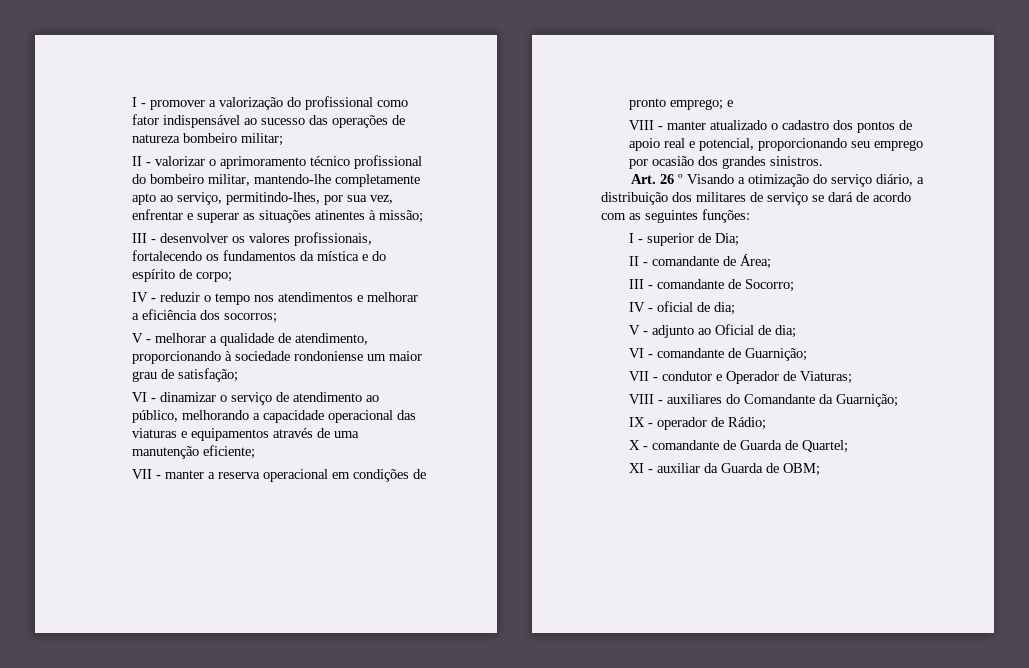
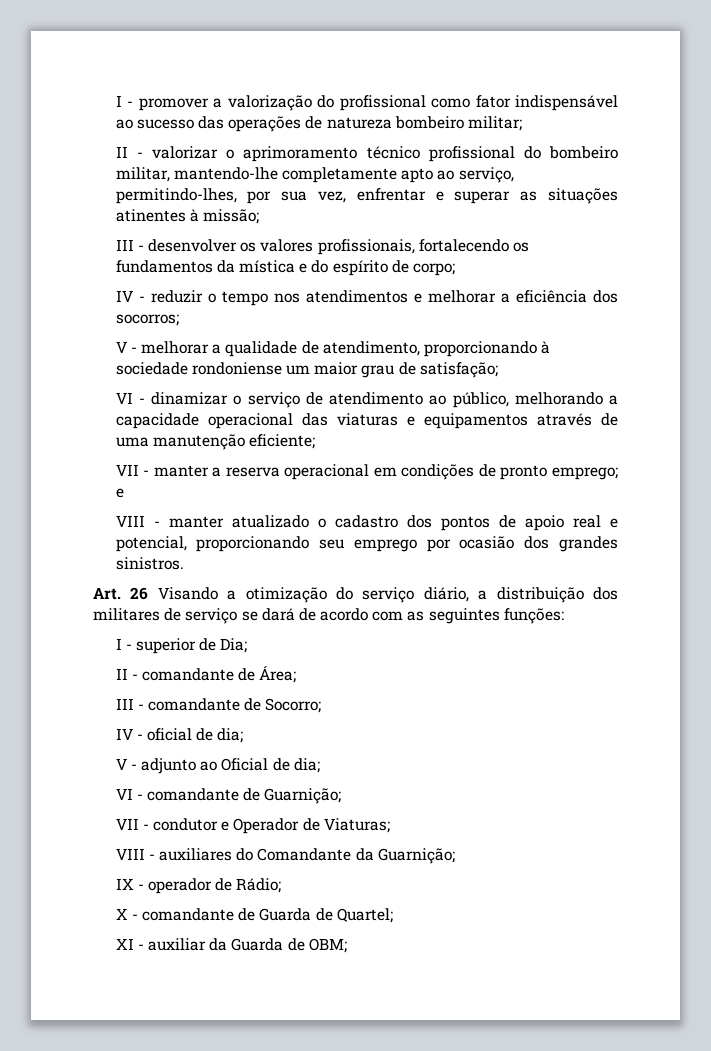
- Art. 26 º Visando a otimização do serviço diário, a distribuição dos militares de serviço se dará de acordo com as seguintes funções:
+ Art. 26 Visando a otimização do serviço diário, a distribuição dos militares de serviço se dará de acordo com as seguintes funções:

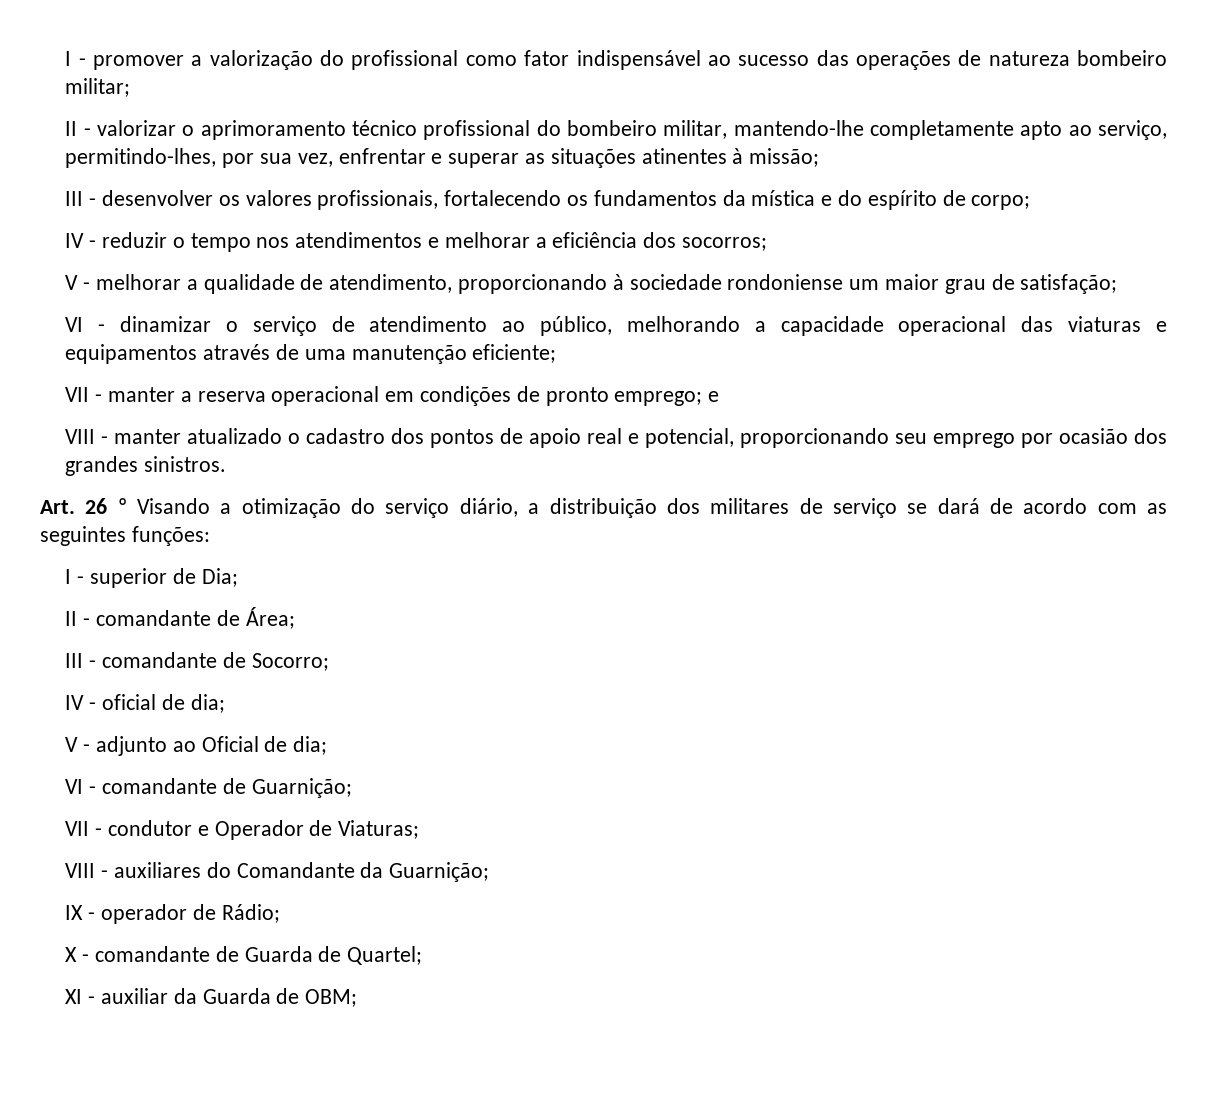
- Art. 26 Visando a otimização do serviço diário, a distribuição dos militares de serviço se dará de acordo com as seguintes funções:
+ Art. 26 º Visando a otimização do serviço diário, a distribuição dos militares de serviço se dará de acordo com as seguintes funções:

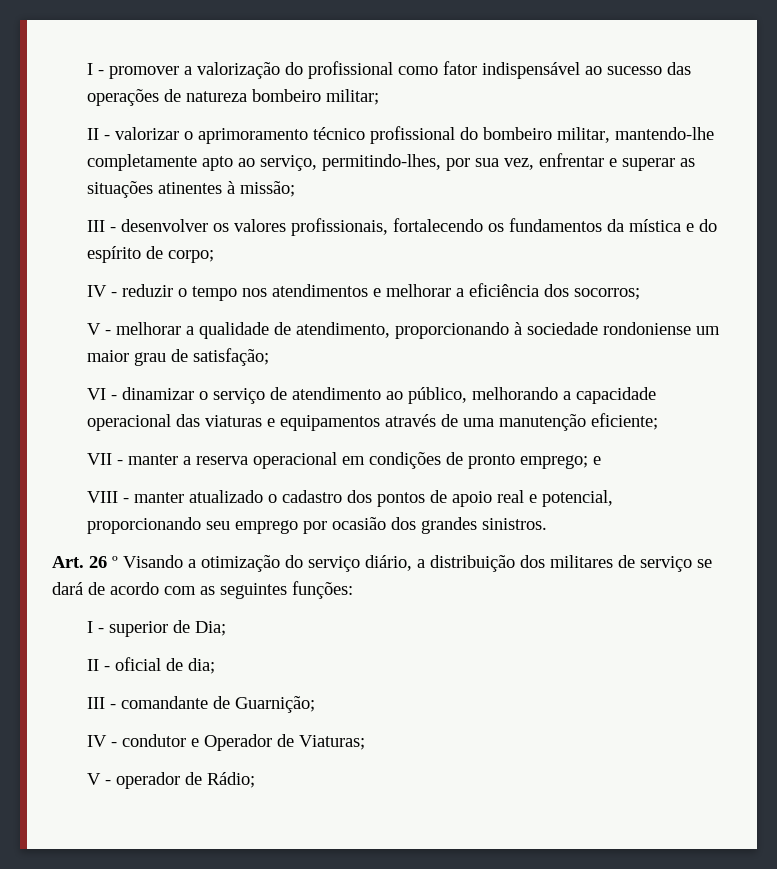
- II - comandante de Área;
+ II - oficial de dia;
- III - comandante de Socorro;
- IV - oficial de dia;
- V - adjunto ao Oficial de dia;
- VI - comandante de Guarnição;
- VII - condutor e Operador de Viaturas;
+ III - comandante de Guarnição;
+ IV - condutor e Operador de Viaturas;
- VIII - auxiliares do Comandante da Guarnição;
- IX - operador de Rádio;
- X - comandante de Guarda de Quartel;
- XI - auxiliar da Guarda de OBM;
+ V - operador de Rádio;

